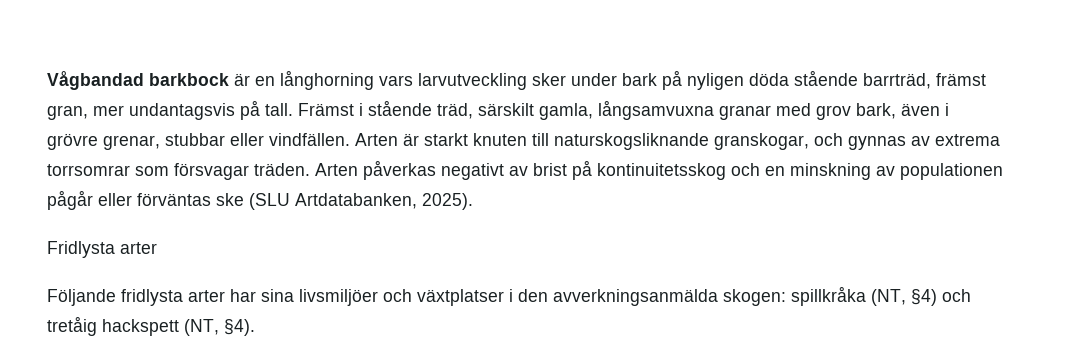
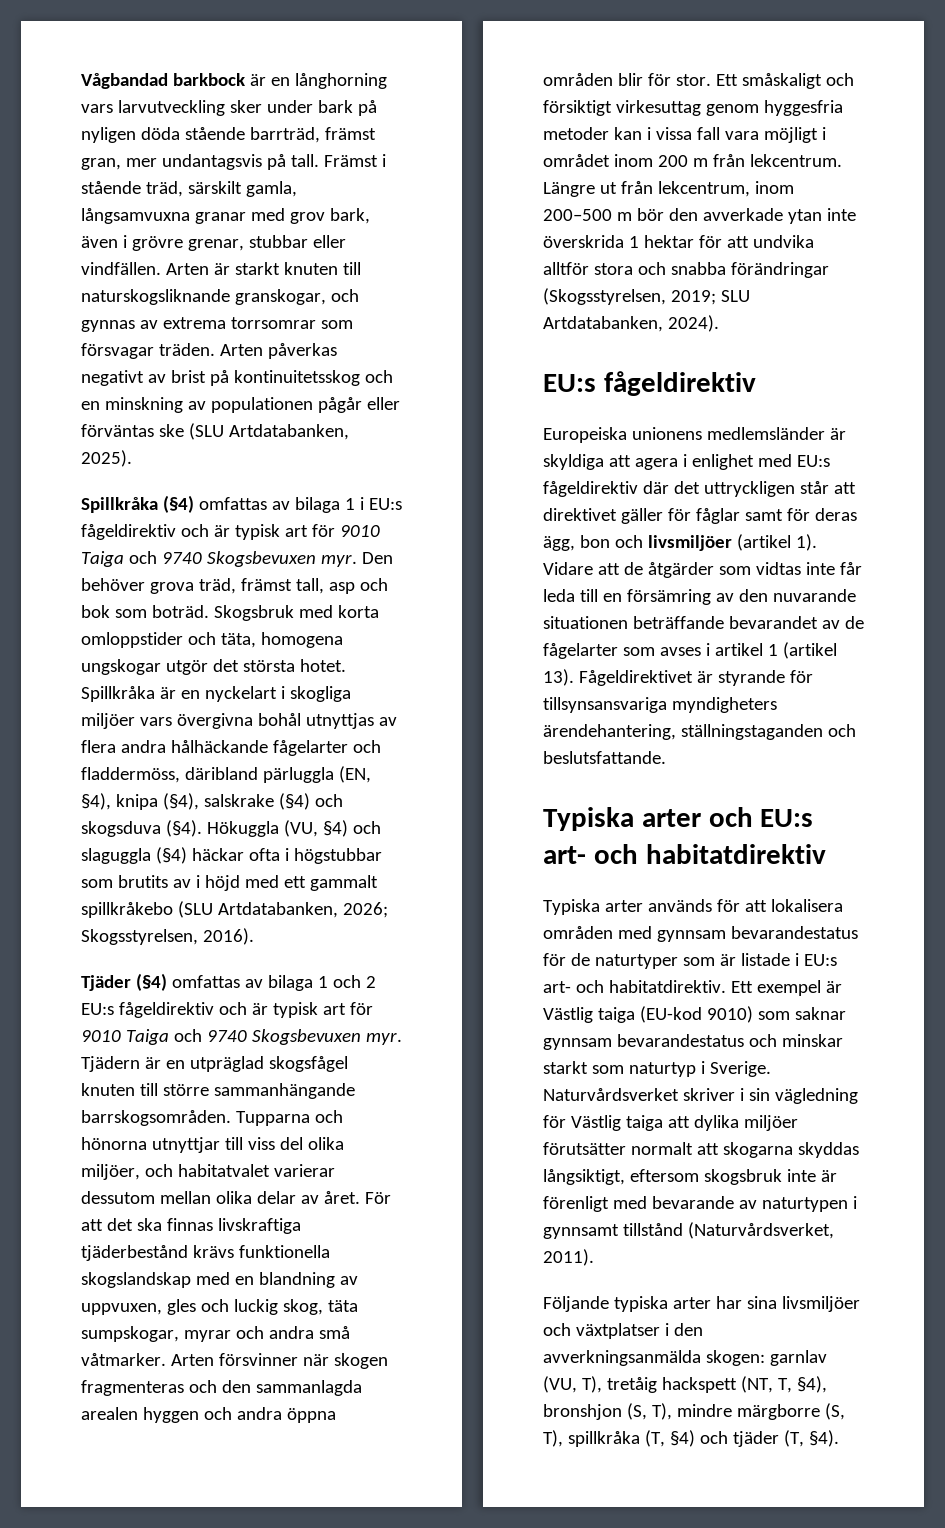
- Fridlysta arter
+ Spillkråka (§4) omfattas av bilaga 1 i EU:s fågeldirektiv och är typisk art för 9010 Taiga och 9740 Skogsbevuxen myr. Den behöver grova träd, främst tall, asp och bok som boträd. Skogsbruk med korta omloppstider och täta, homogena ungskogar utgör det största hotet. Spillkråka är en nyckelart i skogliga miljöer vars övergivna bohål utnyttjas av flera andra hålhäckande fågelarter och fladdermöss, däribland pärluggla (EN, §4), knipa (§4), salskrake (§4) och skogsduva (§4). Hökuggla (VU, §4) och slaguggla (§4) häckar ofta i högstubbar som brutits av i höjd med ett gammalt spillkråkebo (SLU Artdatabanken, 2026; Skogsstyrelsen, 2016).
+ Tjäder (§4) omfattas av bilaga 1 och 2 EU:s fågeldirektiv och är typisk art för 9010 Taiga och 9740 Skogsbevuxen myr. Tjädern är en utpräglad skogsfågel knuten till större sammanhängande barrskogsområden. Tupparna och hönorna utnyttjar till viss del olika miljöer, och habitatvalet varierar dessutom mellan olika delar av året. För att det ska finnas livskraftiga tjäderbestånd krävs funktionella skogslandskap med en blandning av uppvuxen, gles och luckig skog, täta sumpskogar, myrar och andra små våtmarker. Arten försvinner när skogen fragmenteras och den sammanlagda arealen hyggen och andra öppna områden blir för stor. Ett småskaligt och försiktigt virkesuttag genom hyggesfria metoder kan i vissa fall vara möjligt i området inom 200 m från lekcentrum. Längre ut från lekcentrum, inom 200–500 m bör den avverkade ytan inte överskrida 1 hektar för att undvika alltför stora och snabba förändringar (Skogsstyrelsen, 2019; SLU Artdatabanken, 2024).
+ EU:s fågeldirektiv
+ Europeiska unionens medlemsländer är skyldiga att agera i enlighet med EU:s fågeldirektiv där det uttryckligen står att direktivet gäller för fåglar samt för deras ägg, bon och livsmiljöer (artikel 1). Vidare att de åtgärder som vidtas inte får leda till en försämring av den nuvarande situationen beträffande bevarandet av de fågelarter som avses i artikel 1 (artikel 13). Fågeldirektivet är styrande för tillsynsansvariga myndigheters ärendehantering, ställningstaganden och beslutsfattande.
+ Typiska arter och EU:s art- och habitatdirektiv
+ Typiska arter används för att lokalisera områden med gynnsam bevarandestatus för de naturtyper som är listade i EU:s art- och habitatdirektiv. Ett exempel är Västlig taiga (EU-kod 9010) som saknar gynnsam bevarandestatus och minskar starkt som naturtyp i Sverige. Naturvårdsverket skriver i sin vägledning för Västlig taiga att dylika miljöer förutsätter normalt att skogarna skyddas långsiktigt, eftersom skogsbruk inte är förenligt med bevarande av naturtypen i gynnsamt tillstånd (Naturvårdsverket, 2011).
- Följande fridlysta arter har sina livsmiljöer och växtplatser i den avverkningsanmälda skogen: spillkråka (NT, §4) och tretåig hackspett (NT, §4).
+ Följande typiska arter har sina livsmiljöer och växtplatser i den avverkningsanmälda skogen: garnlav (VU, T), tretåig hackspett (NT, T, §4), bronshjon (S, T), mindre märgborre (S, T), spillkråka (T, §4) och tjäder (T, §4).

